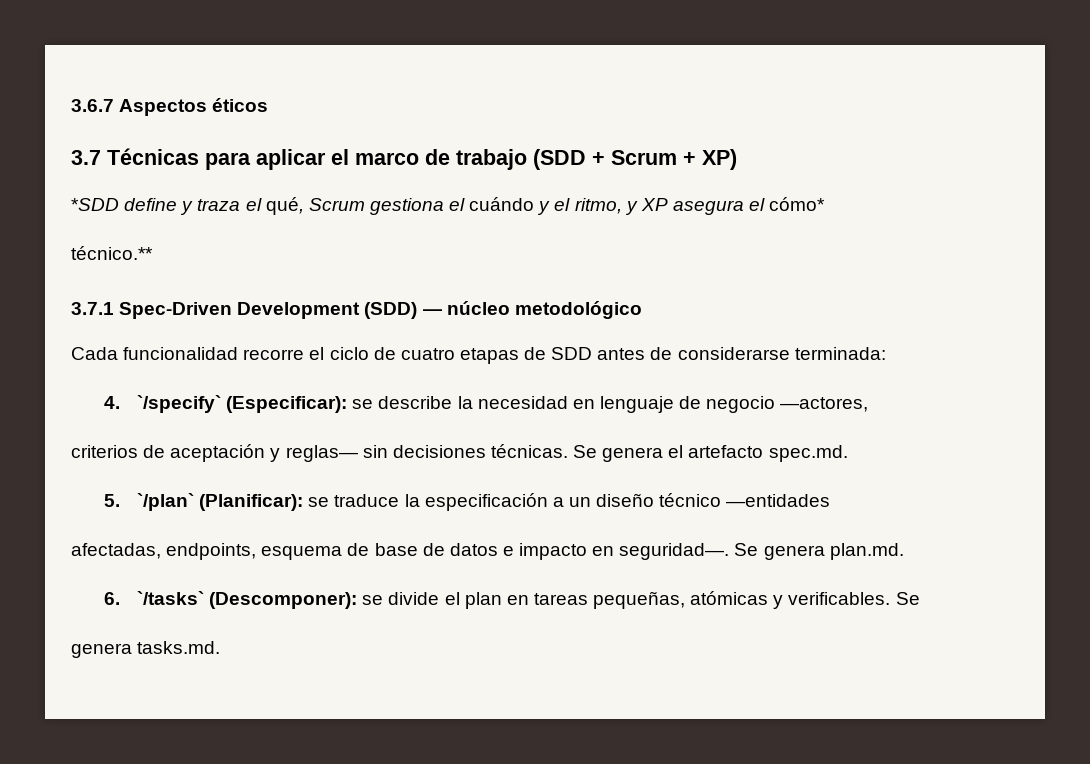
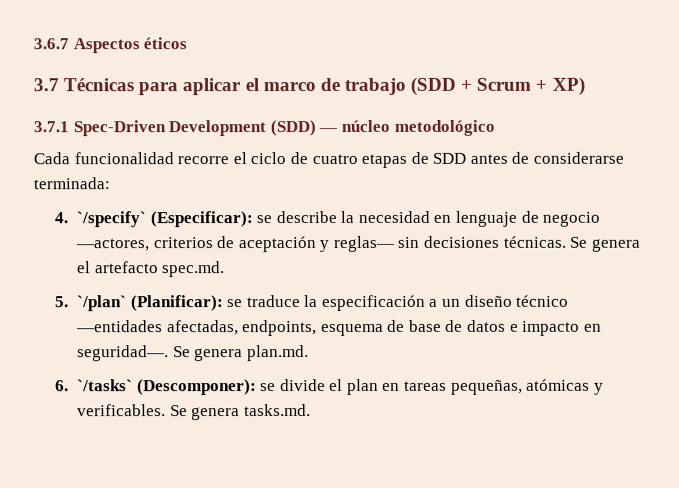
- *SDD define y traza el qué, Scrum gestiona el cuándo y el ritmo, y XP asegura el cómo*
- técnico.**
- 4. `/specify` (Especificar): se describe la necesidad en lenguaje de negocio —actores,
- criterios de aceptación y reglas— sin decisiones técnicas.
+ 4. `/specify` (Especificar): se describe la necesidad en lenguaje de negocio —actores, criterios de aceptación y reglas— sin decisiones técnicas.
- 5. `/plan` (Planificar): se traduce la especificación a un diseño técnico —entidades
- afectadas, endpoints, esquema de base de datos e impacto en seguridad—.
+ 5. `/plan` (Planificar): se traduce la especificación a un diseño técnico —entidades afectadas, endpoints, esquema de base de datos e impacto en seguridad—.
- 6. `/tasks` (Descomponer): se divide el plan en tareas pequeñas, atómicas y verificables. Se
- genera tasks.md.
+ 6. `/tasks` (Descomponer): se divide el plan en tareas pequeñas, atómicas y verificables. Se genera tasks.md.

